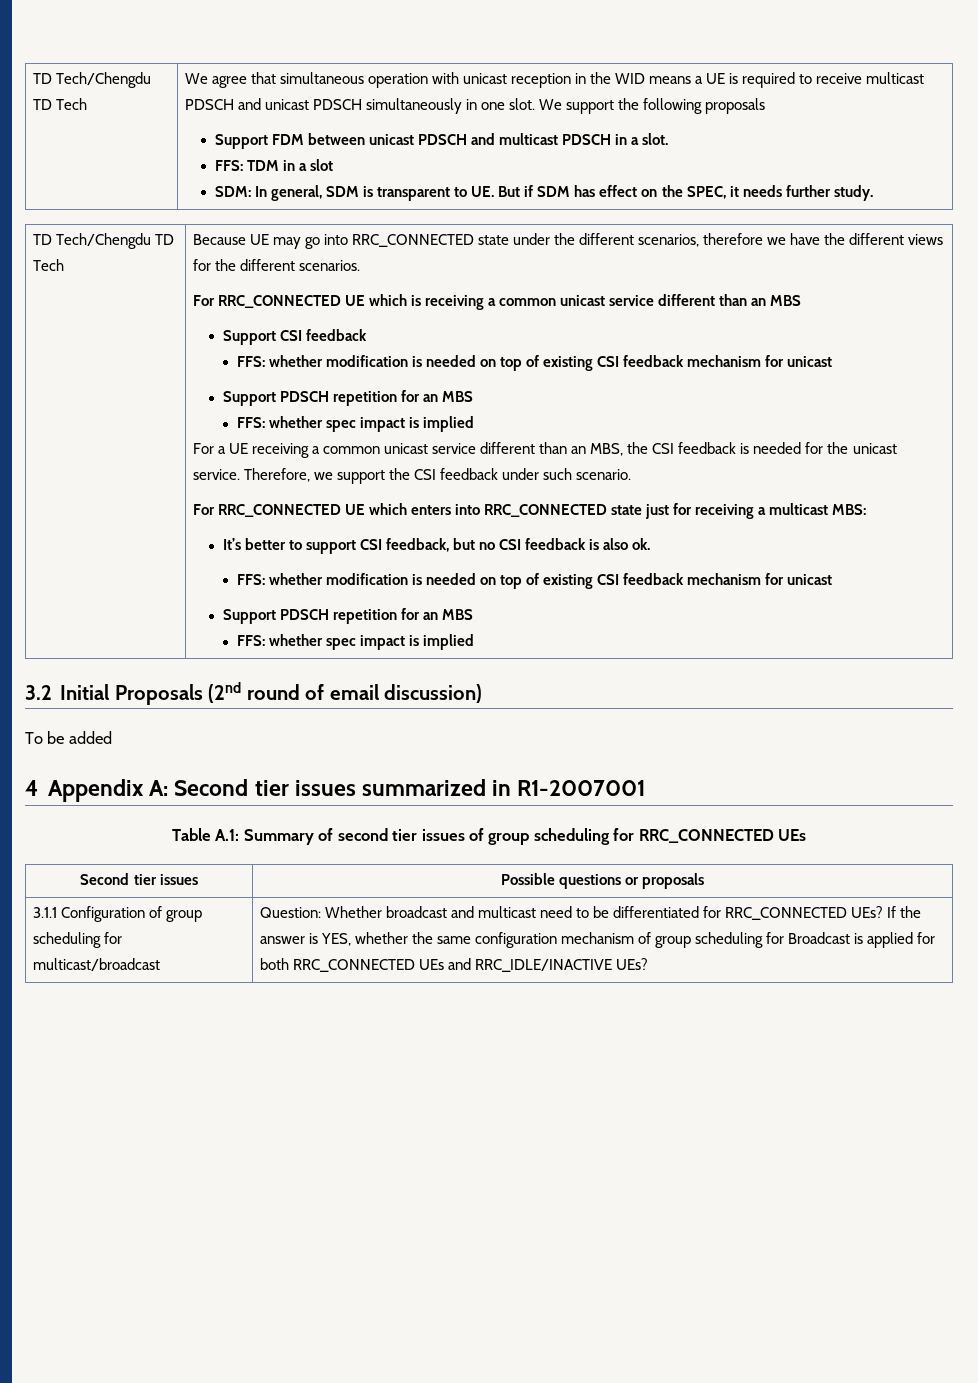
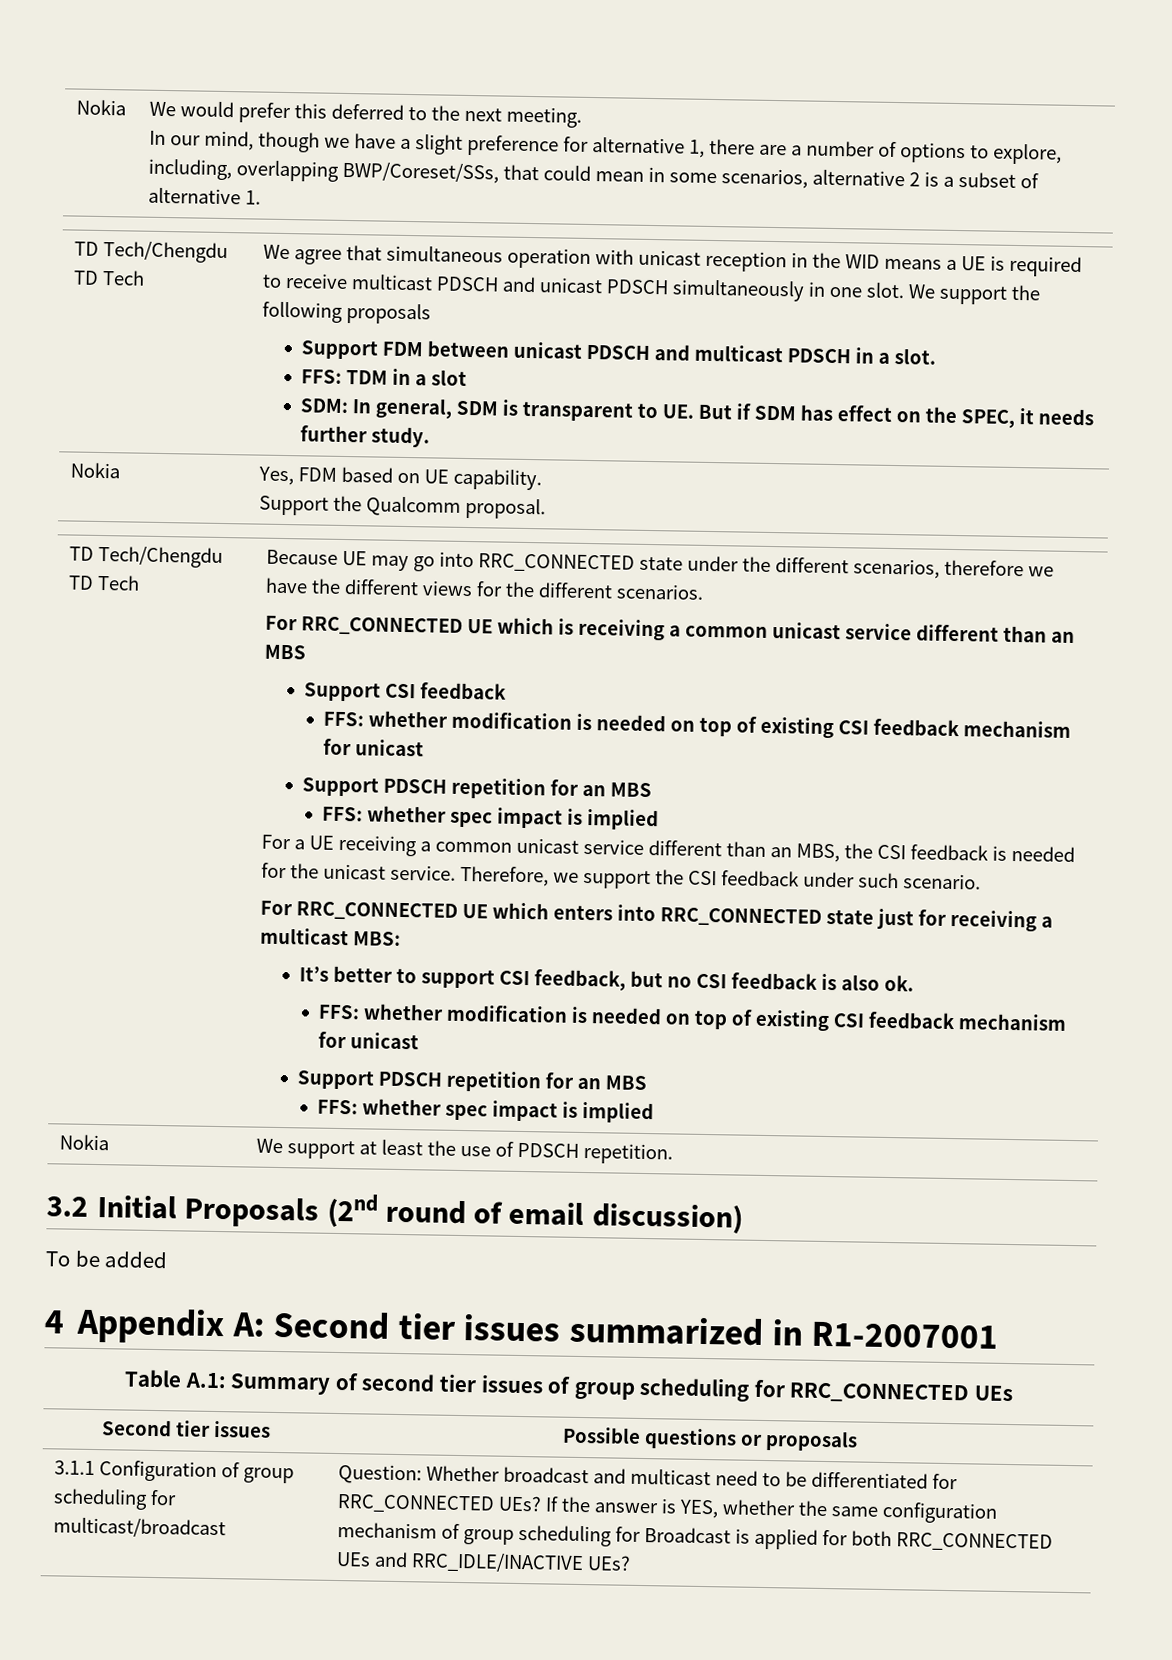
+ Nokia | We would prefer this deferred to the next meeting.
+ In our mind, though we have a slight preference for alternative 1, there are a number of options to explore, including, overlapping BWP/Coreset/SSs, that could mean in some scenarios, alternative 2 is a subset of alternative 1.
+ Nokia | Yes, FDM based on UE capability.
+ Support the Qualcomm proposal.
+ Nokia | We support at least the use of PDSCH repetition.

